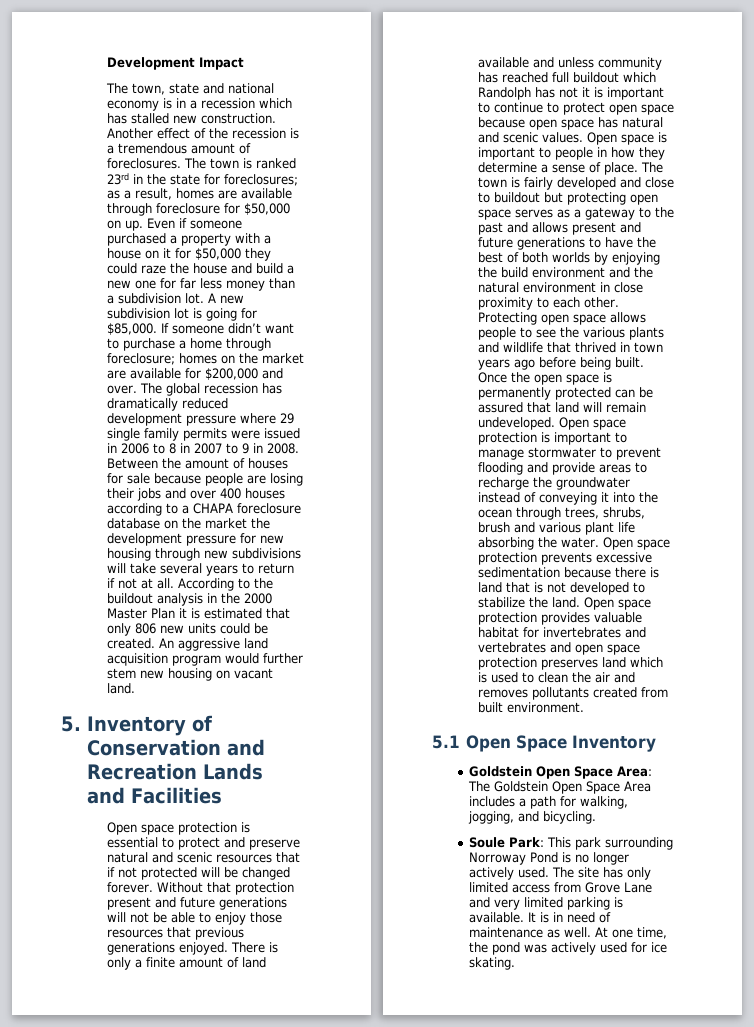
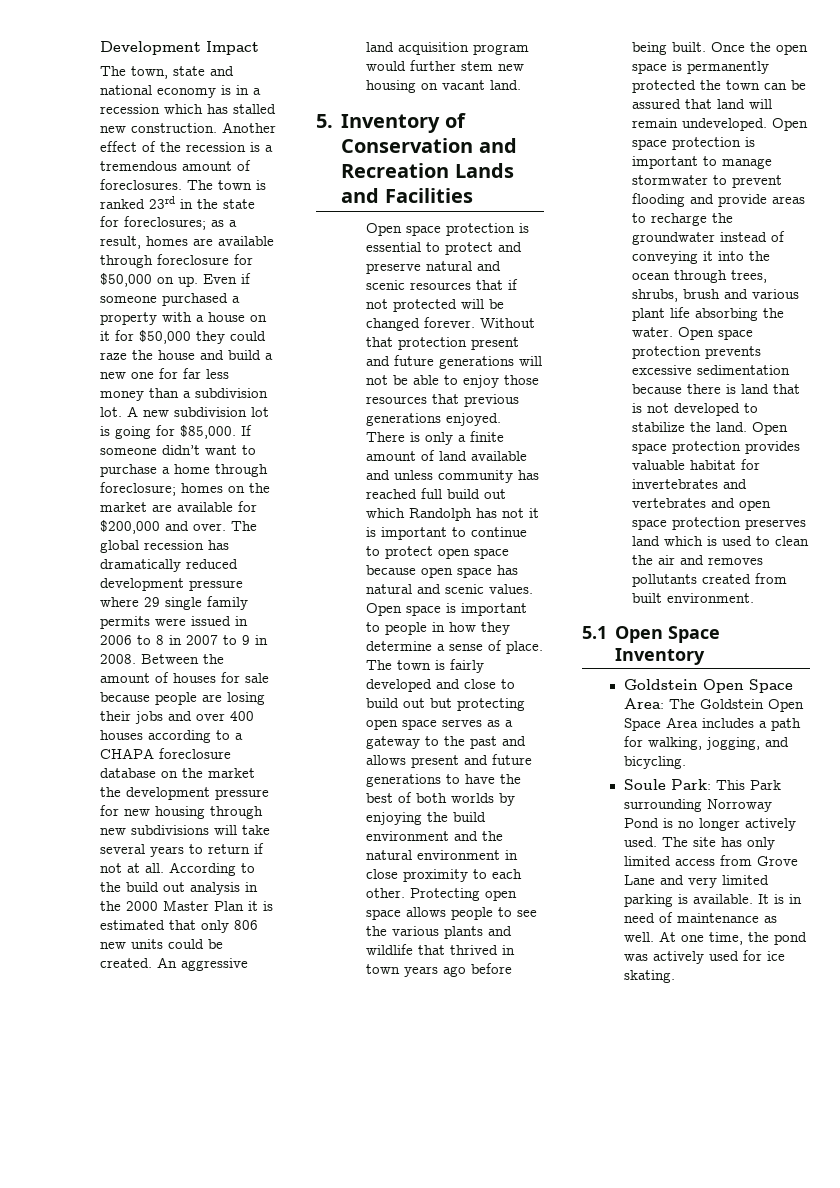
- According to the buildout analysis in the 2000 Master Plan it is estimated that only 806 new units could be created.
+ According to the build out analysis in the 2000 Master Plan it is estimated that only 806 new units could be created.
- There is only a finite amount of land available and unless community has reached full buildout which Randolph has not it is important to continue to protect open space because open space has natural and scenic values.
+ There is only a finite amount of land available and unless community has reached full build out which Randolph has not it is important to continue to protect open space because open space has natural and scenic values.
- The town is fairly developed and close to buildout but protecting open space serves as a gateway to the past and allows present and future generations to have the best of both worlds by enjoying the build environment and the natural environment in close proximity to each other.
+ The town is fairly developed and close to build out but protecting open space serves as a gateway to the past and allows present and future generations to have the best of both worlds by enjoying the build environment and the natural environment in close proximity to each other.
- Once the open space is permanently protected can be assured that land will remain undeveloped.
+ Once the open space is permanently protected the town can be assured that land will remain undeveloped.
- Soule Park: This park surrounding Norroway Pond is no longer actively used.
+ Soule Park: This Park surrounding Norroway Pond is no longer actively used.

